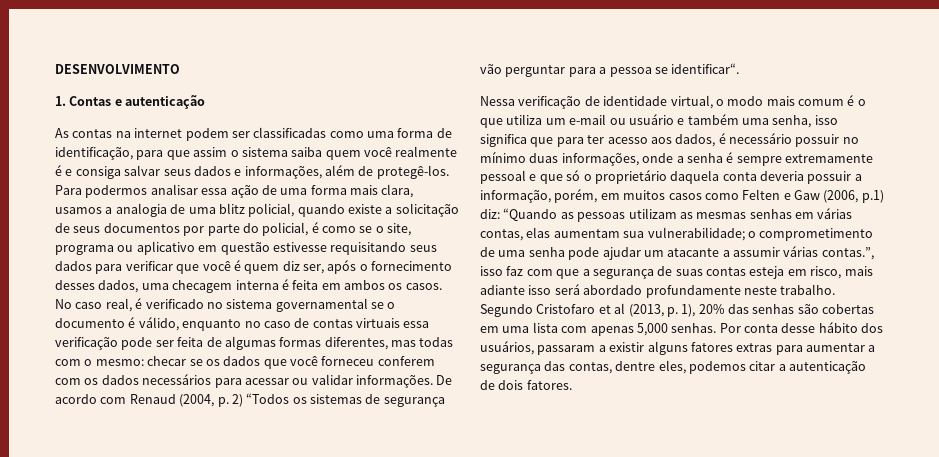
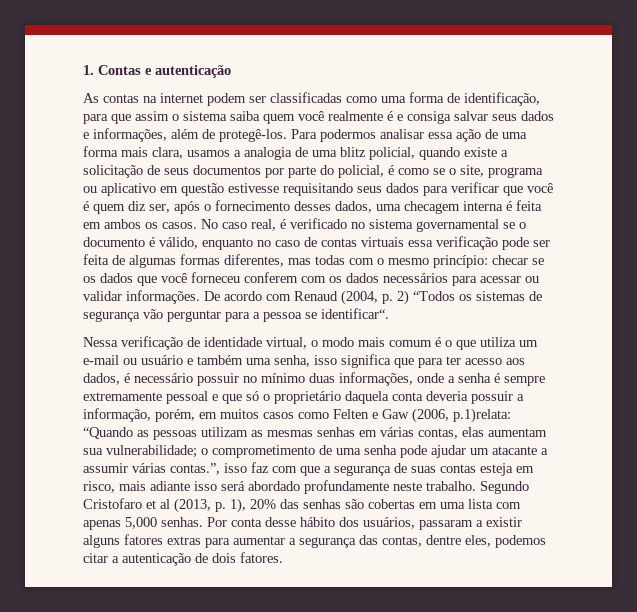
- DESENVOLVIMENTO
- No caso real, é verificado no sistema governamental se o documento é válido, enquanto no caso de contas virtuais essa verificação pode ser feita de algumas formas diferentes, mas todas com o mesmo: checar se os dados que você forneceu conferem com os dados necessários para acessar ou validar informações.
+ No caso real, é verificado no sistema governamental se o documento é válido, enquanto no caso de contas virtuais essa verificação pode ser feita de algumas formas diferentes, mas todas com o mesmo princípio: checar se os dados que você forneceu conferem com os dados necessários para acessar ou validar informações.
- Nessa verificação de identidade virtual, o modo mais comum é o que utiliza um e-mail ou usuário e também uma senha, isso significa que para ter acesso aos dados, é necessário possuir no mínimo duas informações, onde a senha é sempre extremamente pessoal e que só o proprietário daquela conta deveria possuir a informação, porém, em muitos casos como Felten e Gaw (2006, p.1) diz:
+ Nessa verificação de identidade virtual, o modo mais comum é o que utiliza um e-mail ou usuário e também uma senha, isso significa que para ter acesso aos dados, é necessário possuir no mínimo duas informações, onde a senha é sempre extremamente pessoal e que só o proprietário daquela conta deveria possuir a informação, porém, em muitos casos como Felten e Gaw (2006, p.1)relata:

